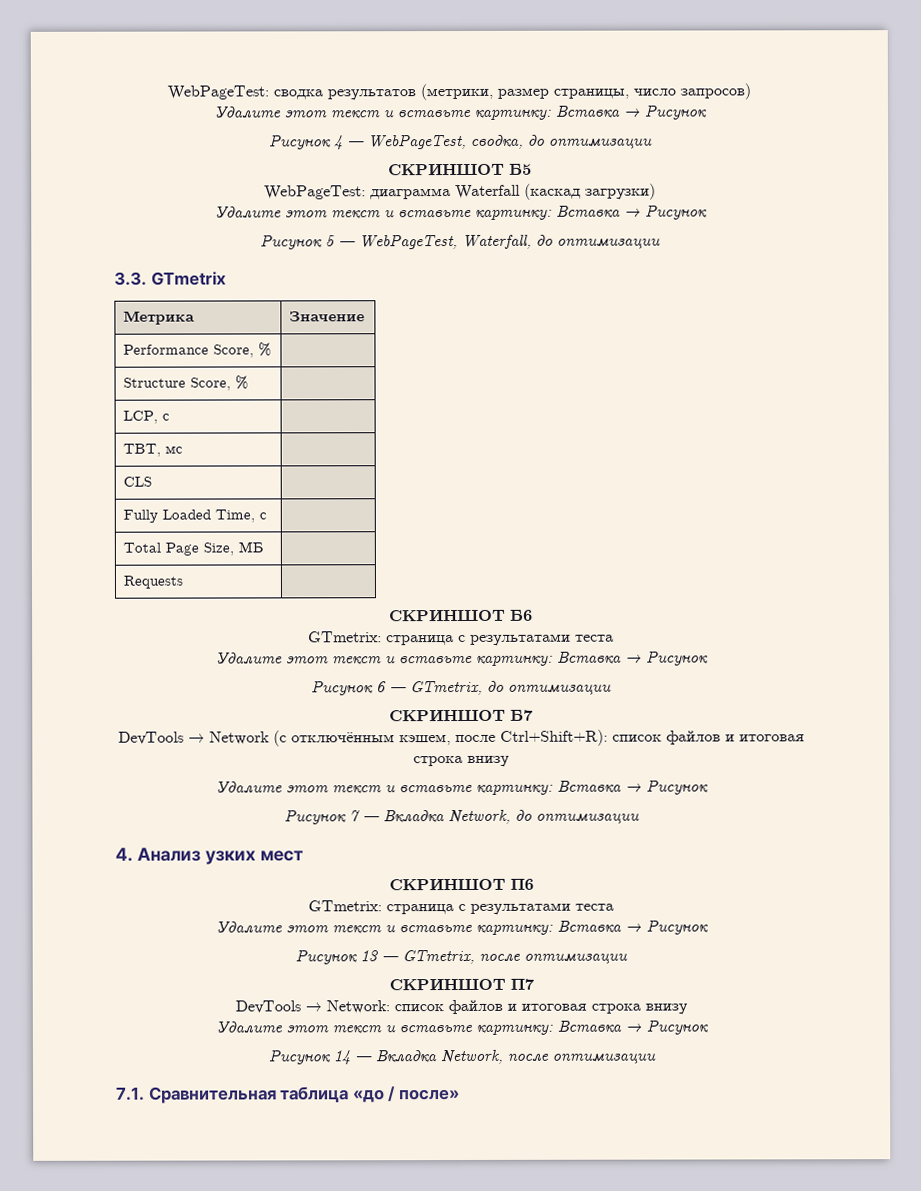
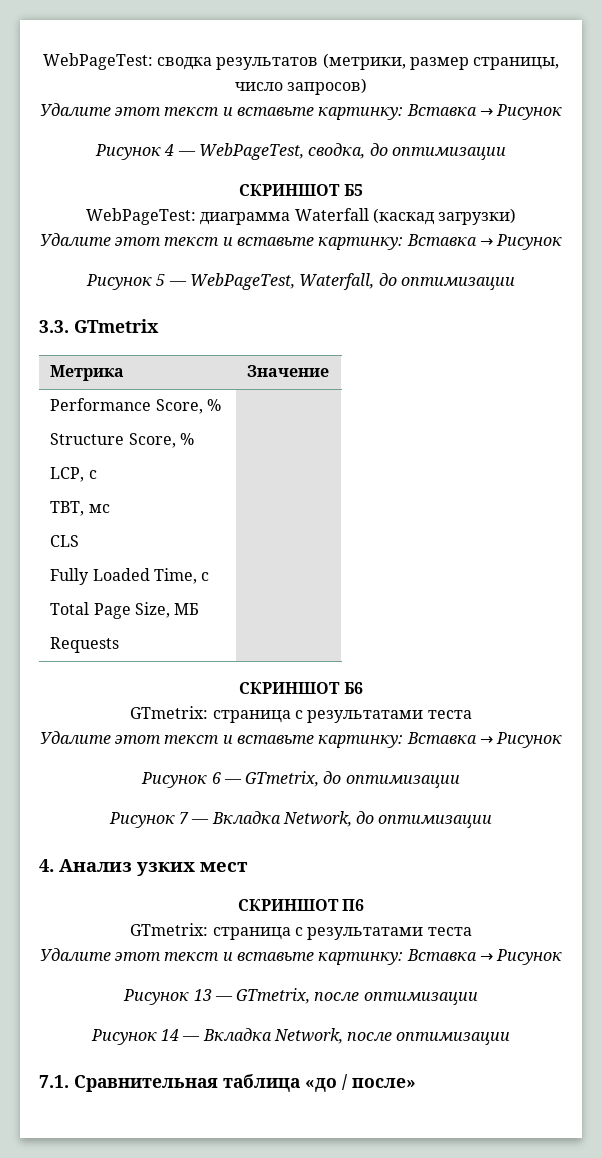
- СКРИНШОТ Б7
- DevTools → Network (с отключённым кэшем, после Ctrl+Shift+R): список файлов и итоговая строка внизу
- Удалите этот текст и вставьте картинку: Вставка → Рисунок
- СКРИНШОТ П7
- DevTools → Network: список файлов и итоговая строка внизу
- Удалите этот текст и вставьте картинку: Вставка → Рисунок

